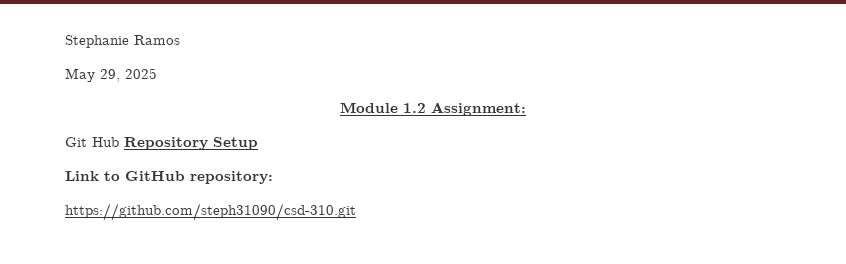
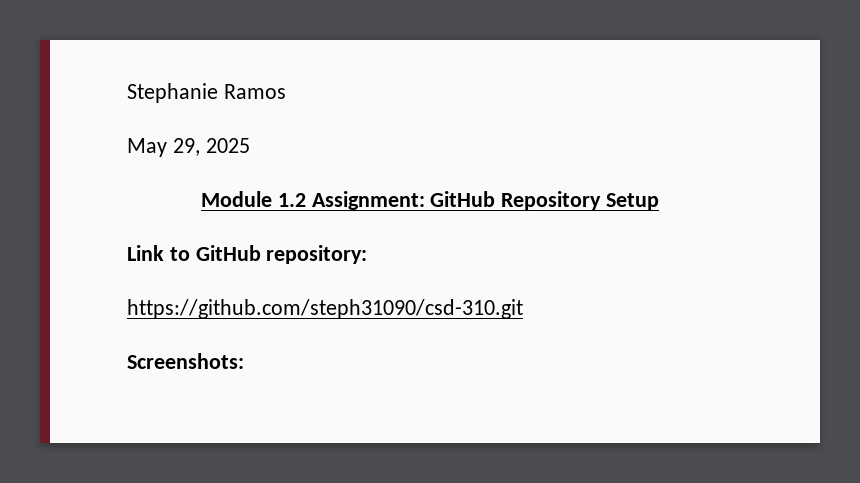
- Module 1.2 Assignment:
- Git Hub Repository Setup
+ Module 1.2 Assignment: GitHub Repository Setup
+ Screenshots:

